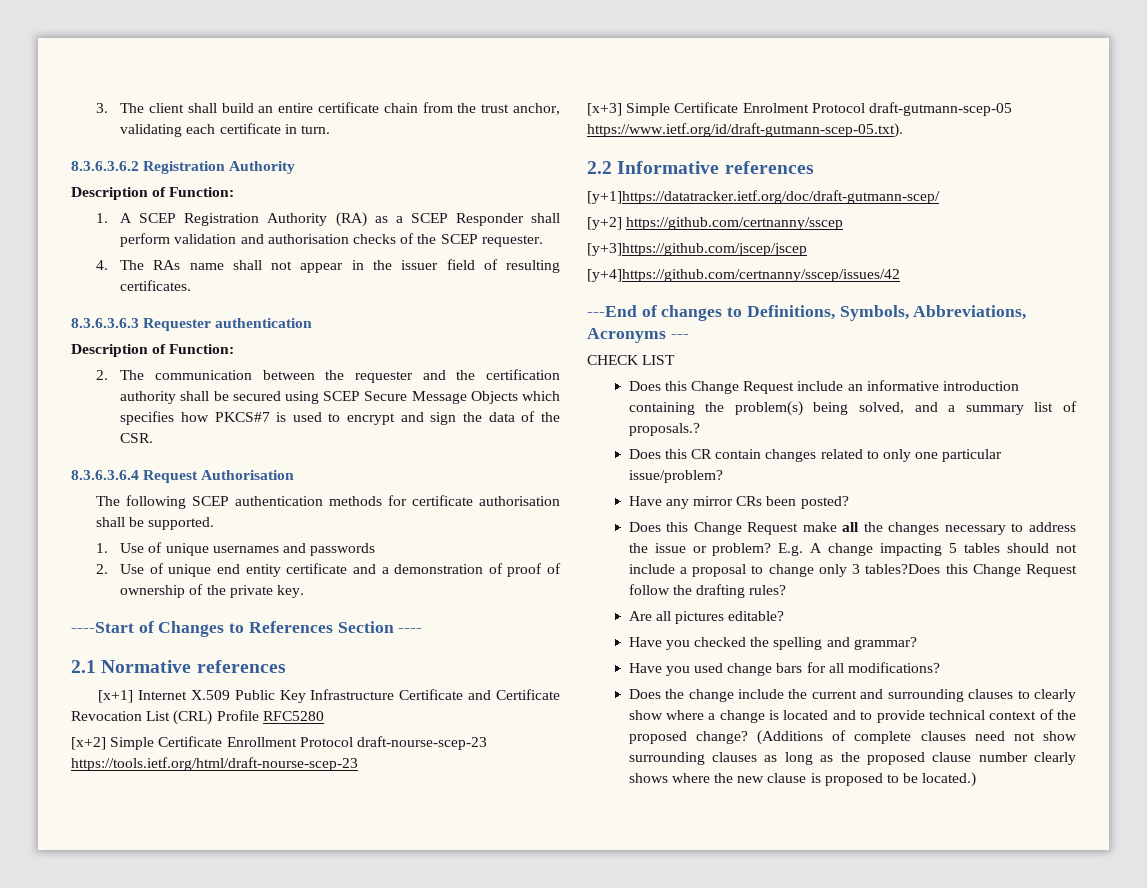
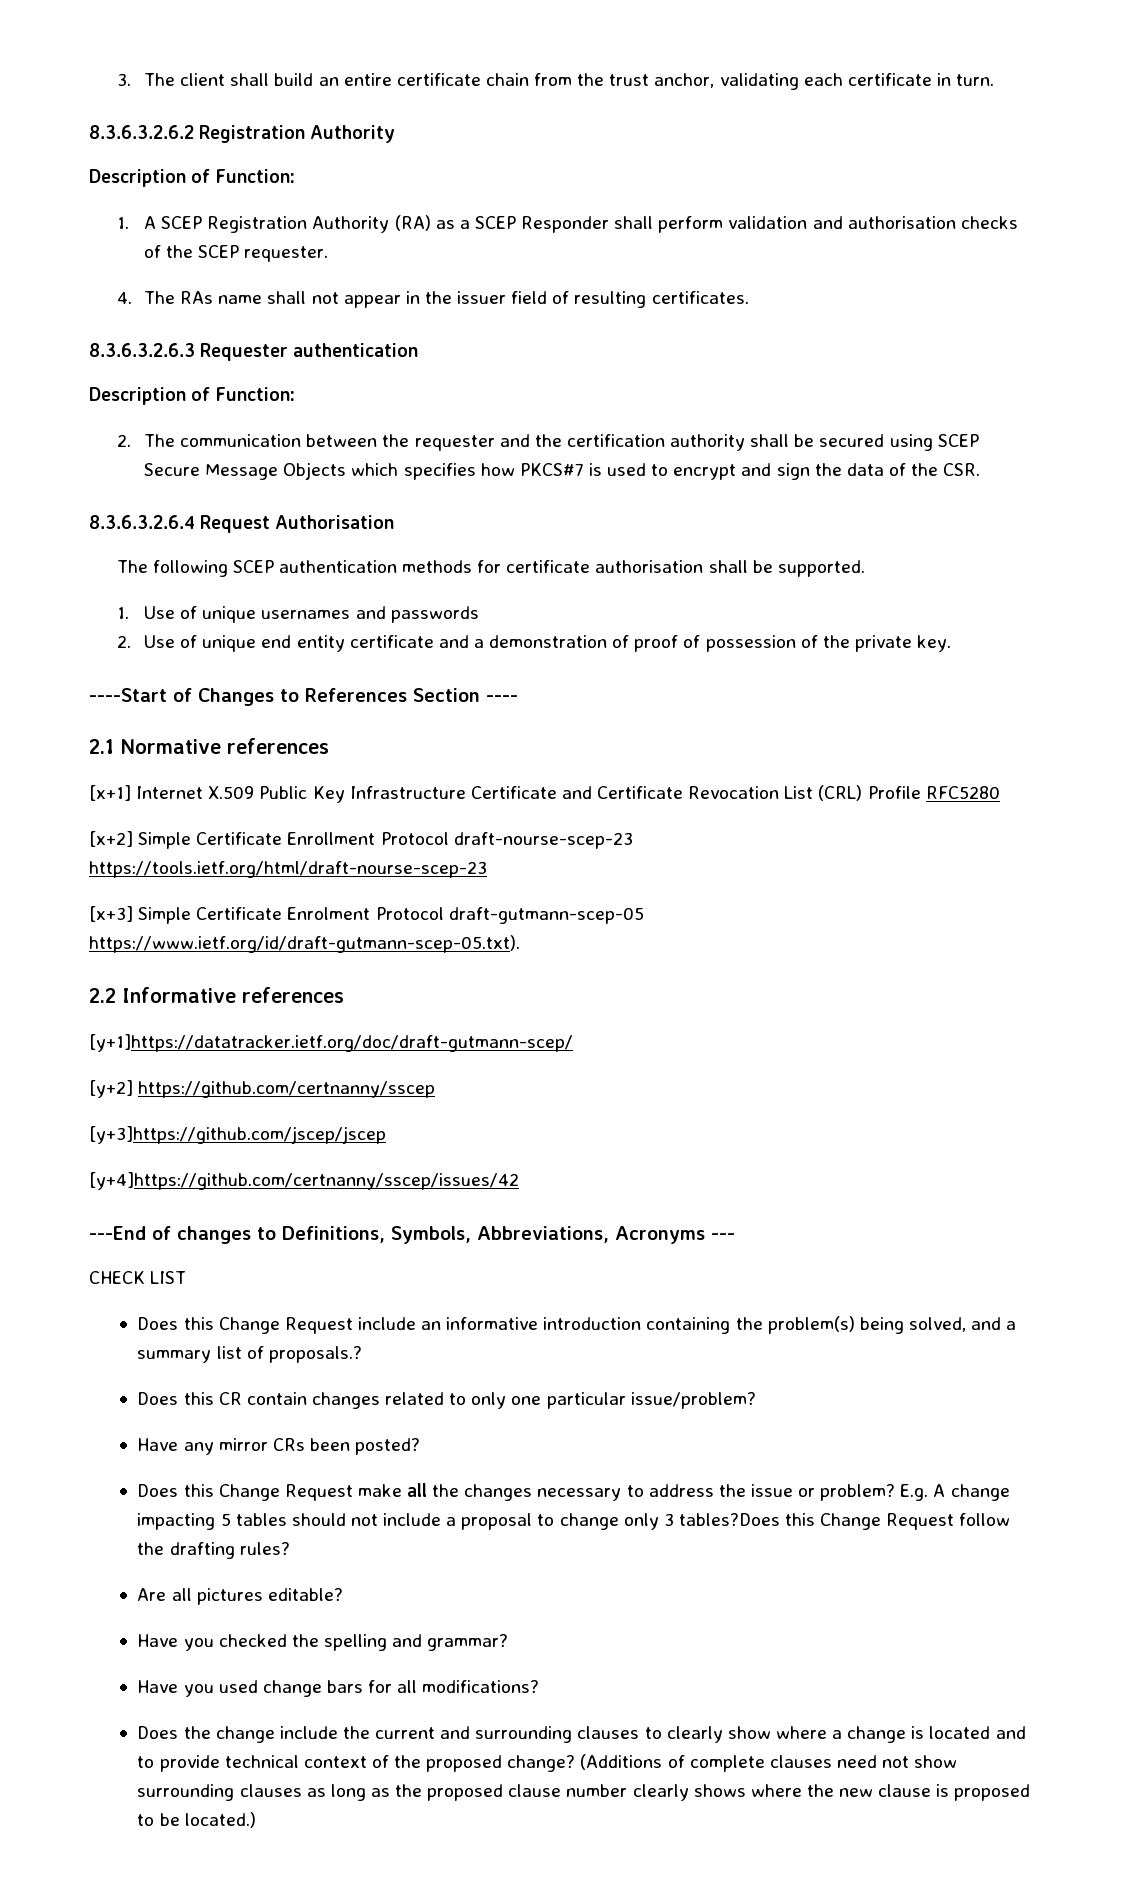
- 8.3.6.3.6.2 Registration Authority
+ 8.3.6.3.2.6.2 Registration Authority
- 8.3.6.3.6.3 Requester authentication
+ 8.3.6.3.2.6.3 Requester authentication
- 8.3.6.3.6.4 Request Authorisation
+ 8.3.6.3.2.6.4 Request Authorisation
- 2. Use of unique end entity certificate and a demonstration of proof of ownership of the private key.
+ 2. Use of unique end entity certificate and a demonstration of proof of possession of the private key.

